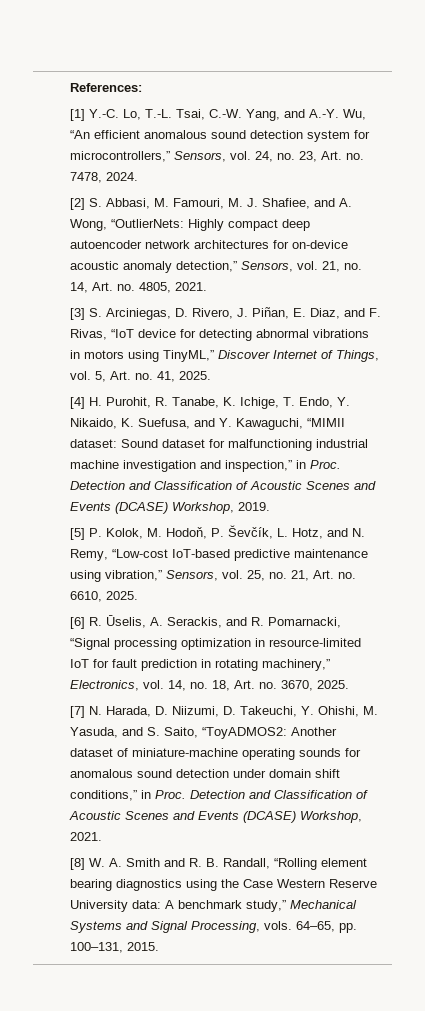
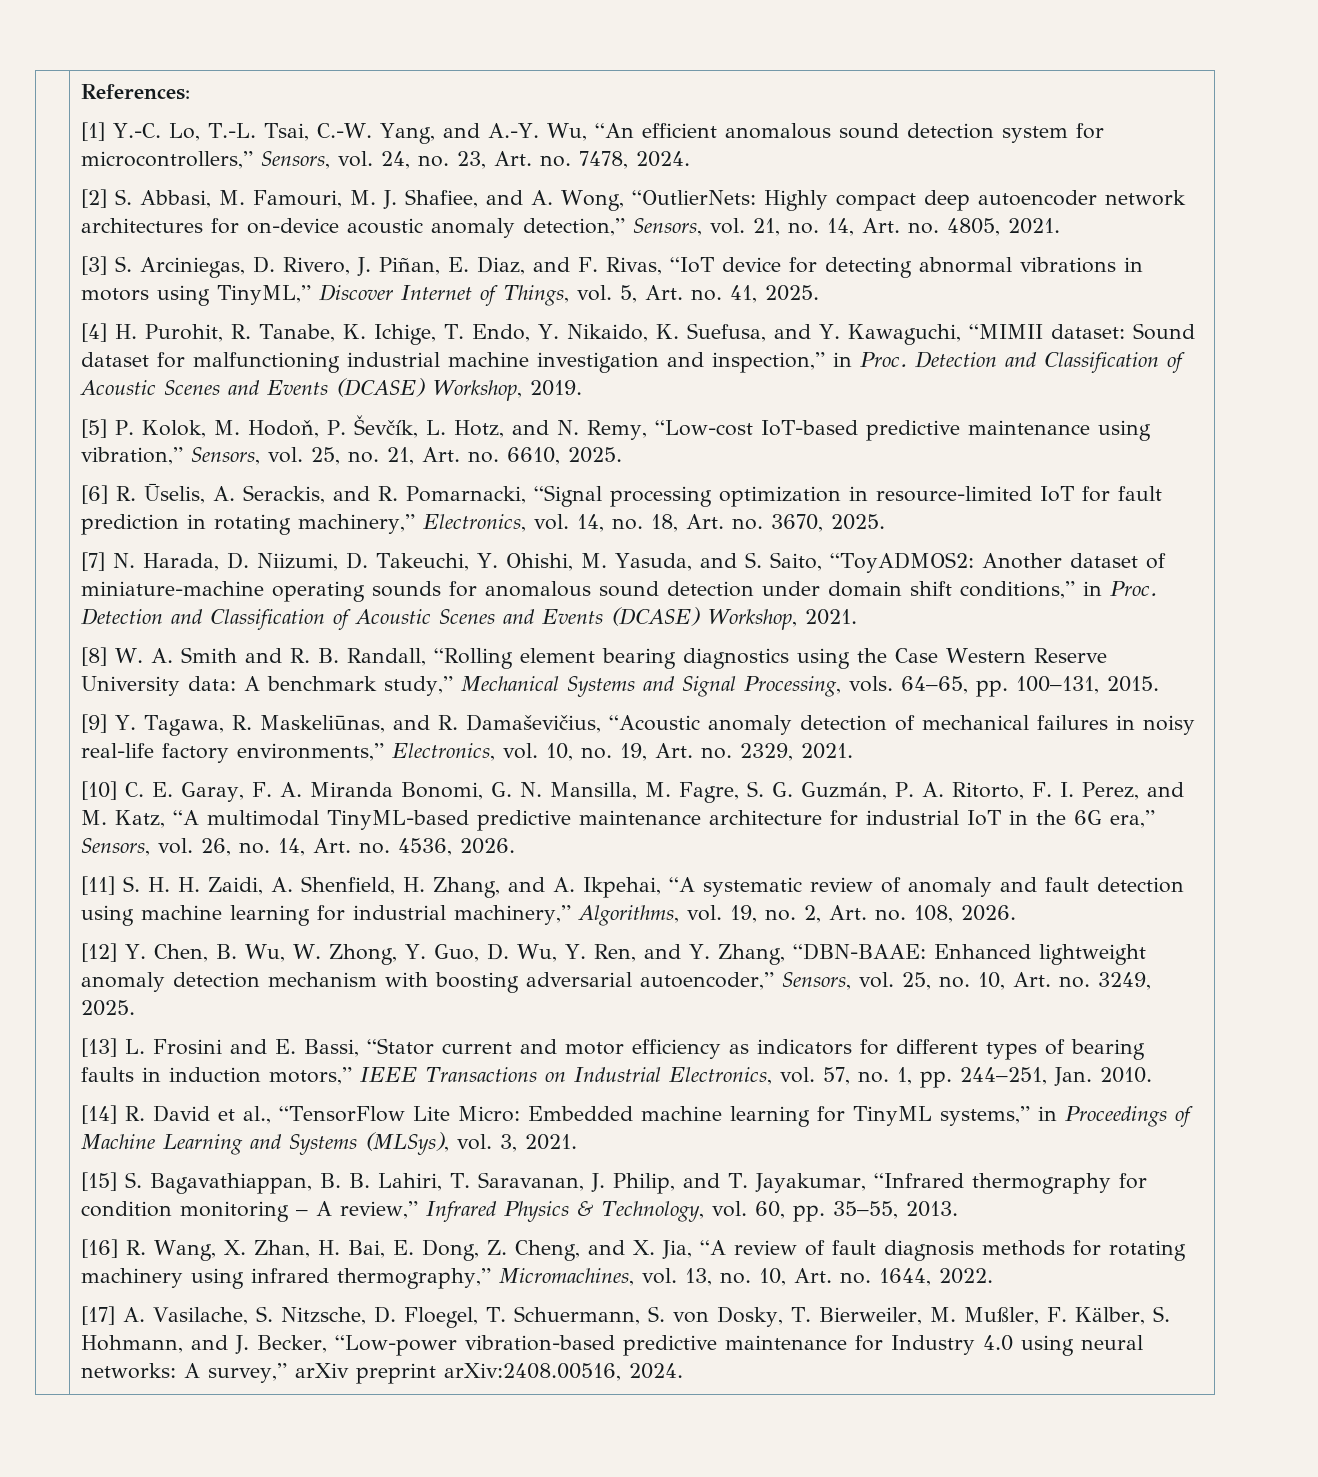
+ [9] Y. Tagawa, R. Maskeliūnas, and R. Damaševičius, “Acoustic anomaly detection of mechanical failures in noisy real-life factory environments,” Electronics, vol. 10, no. 19, Art. no. 2329, 2021.
+ [10] C. E. Garay, F. A. Miranda Bonomi, G. N. Mansilla, M. Fagre, S. G. Guzmán, P. A. Ritorto, F. I. Perez, and M. Katz, “A multimodal TinyML-based predictive maintenance architecture for industrial IoT in the 6G era,” Sensors, vol. 26, no. 14, Art. no. 4536, 2026.
+ [11] S. H. H. Zaidi, A. Shenfield, H. Zhang, and A. Ikpehai, “A systematic review of anomaly and fault detection using machine learning for industrial machinery,” Algorithms, vol. 19, no. 2, Art. no. 108, 2026.
+ [12] Y. Chen, B. Wu, W. Zhong, Y. Guo, D. Wu, Y. Ren, and Y. Zhang, “DBN-BAAE: Enhanced lightweight anomaly detection mechanism with boosting adversarial autoencoder,” Sensors, vol. 25, no. 10, Art. no. 3249, 2025.
+ [13] L. Frosini and E. Bassi, “Stator current and motor efficiency as indicators for different types of bearing faults in induction motors,” IEEE Transactions on Industrial Electronics, vol. 57, no. 1, pp. 244–251, Jan. 2010.
+ [14] R. David et al., “TensorFlow Lite Micro: Embedded machine learning for TinyML systems,” in Proceedings of Machine Learning and Systems (MLSys), vol. 3, 2021.
+ [15] S. Bagavathiappan, B. B. Lahiri, T. Saravanan, J. Philip, and T. Jayakumar, “Infrared thermography for condition monitoring – A review,” Infrared Physics & Technology, vol. 60, pp. 35–55, 2013.
+ [16] R. Wang, X. Zhan, H. Bai, E. Dong, Z. Cheng, and X. Jia, “A review of fault diagnosis methods for rotating machinery using infrared thermography,” Micromachines, vol. 13, no. 10, Art. no. 1644, 2022.
+ [17] A. Vasilache, S. Nitzsche, D. Floegel, T. Schuermann, S. von Dosky, T. Bierweiler, M. Mußler, F. Kälber, S. Hohmann, and J. Becker, “Low-power vibration-based predictive maintenance for Industry 4.0 using neural networks: A survey,” arXiv preprint arXiv:2408.00516, 2024.

